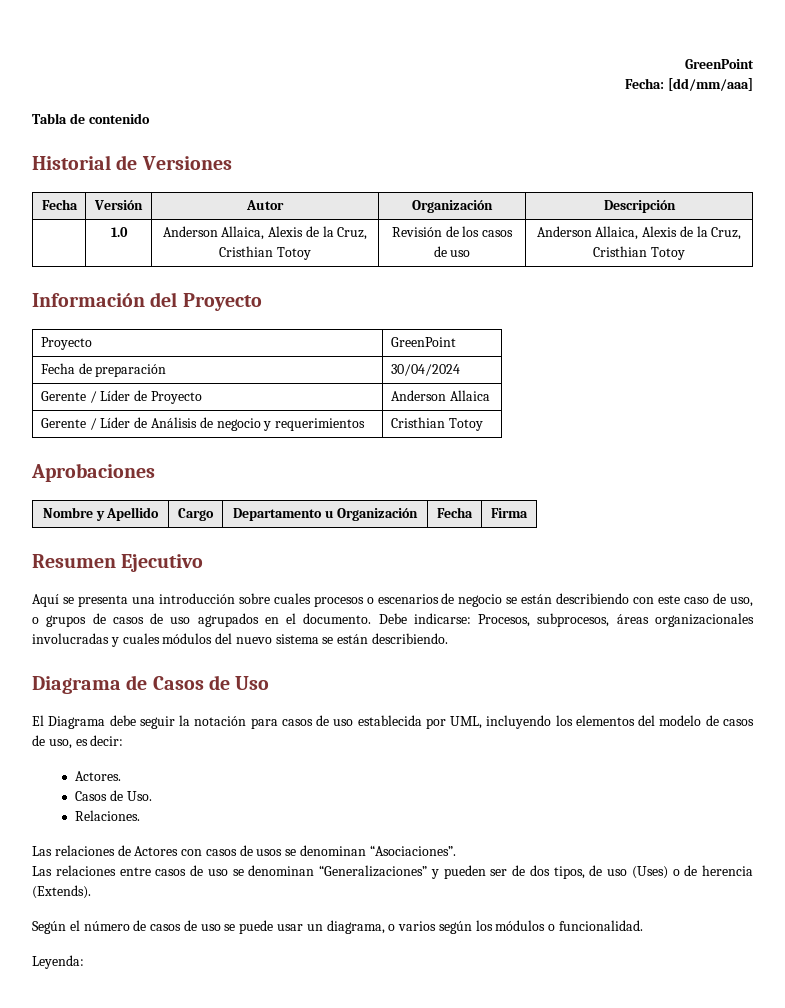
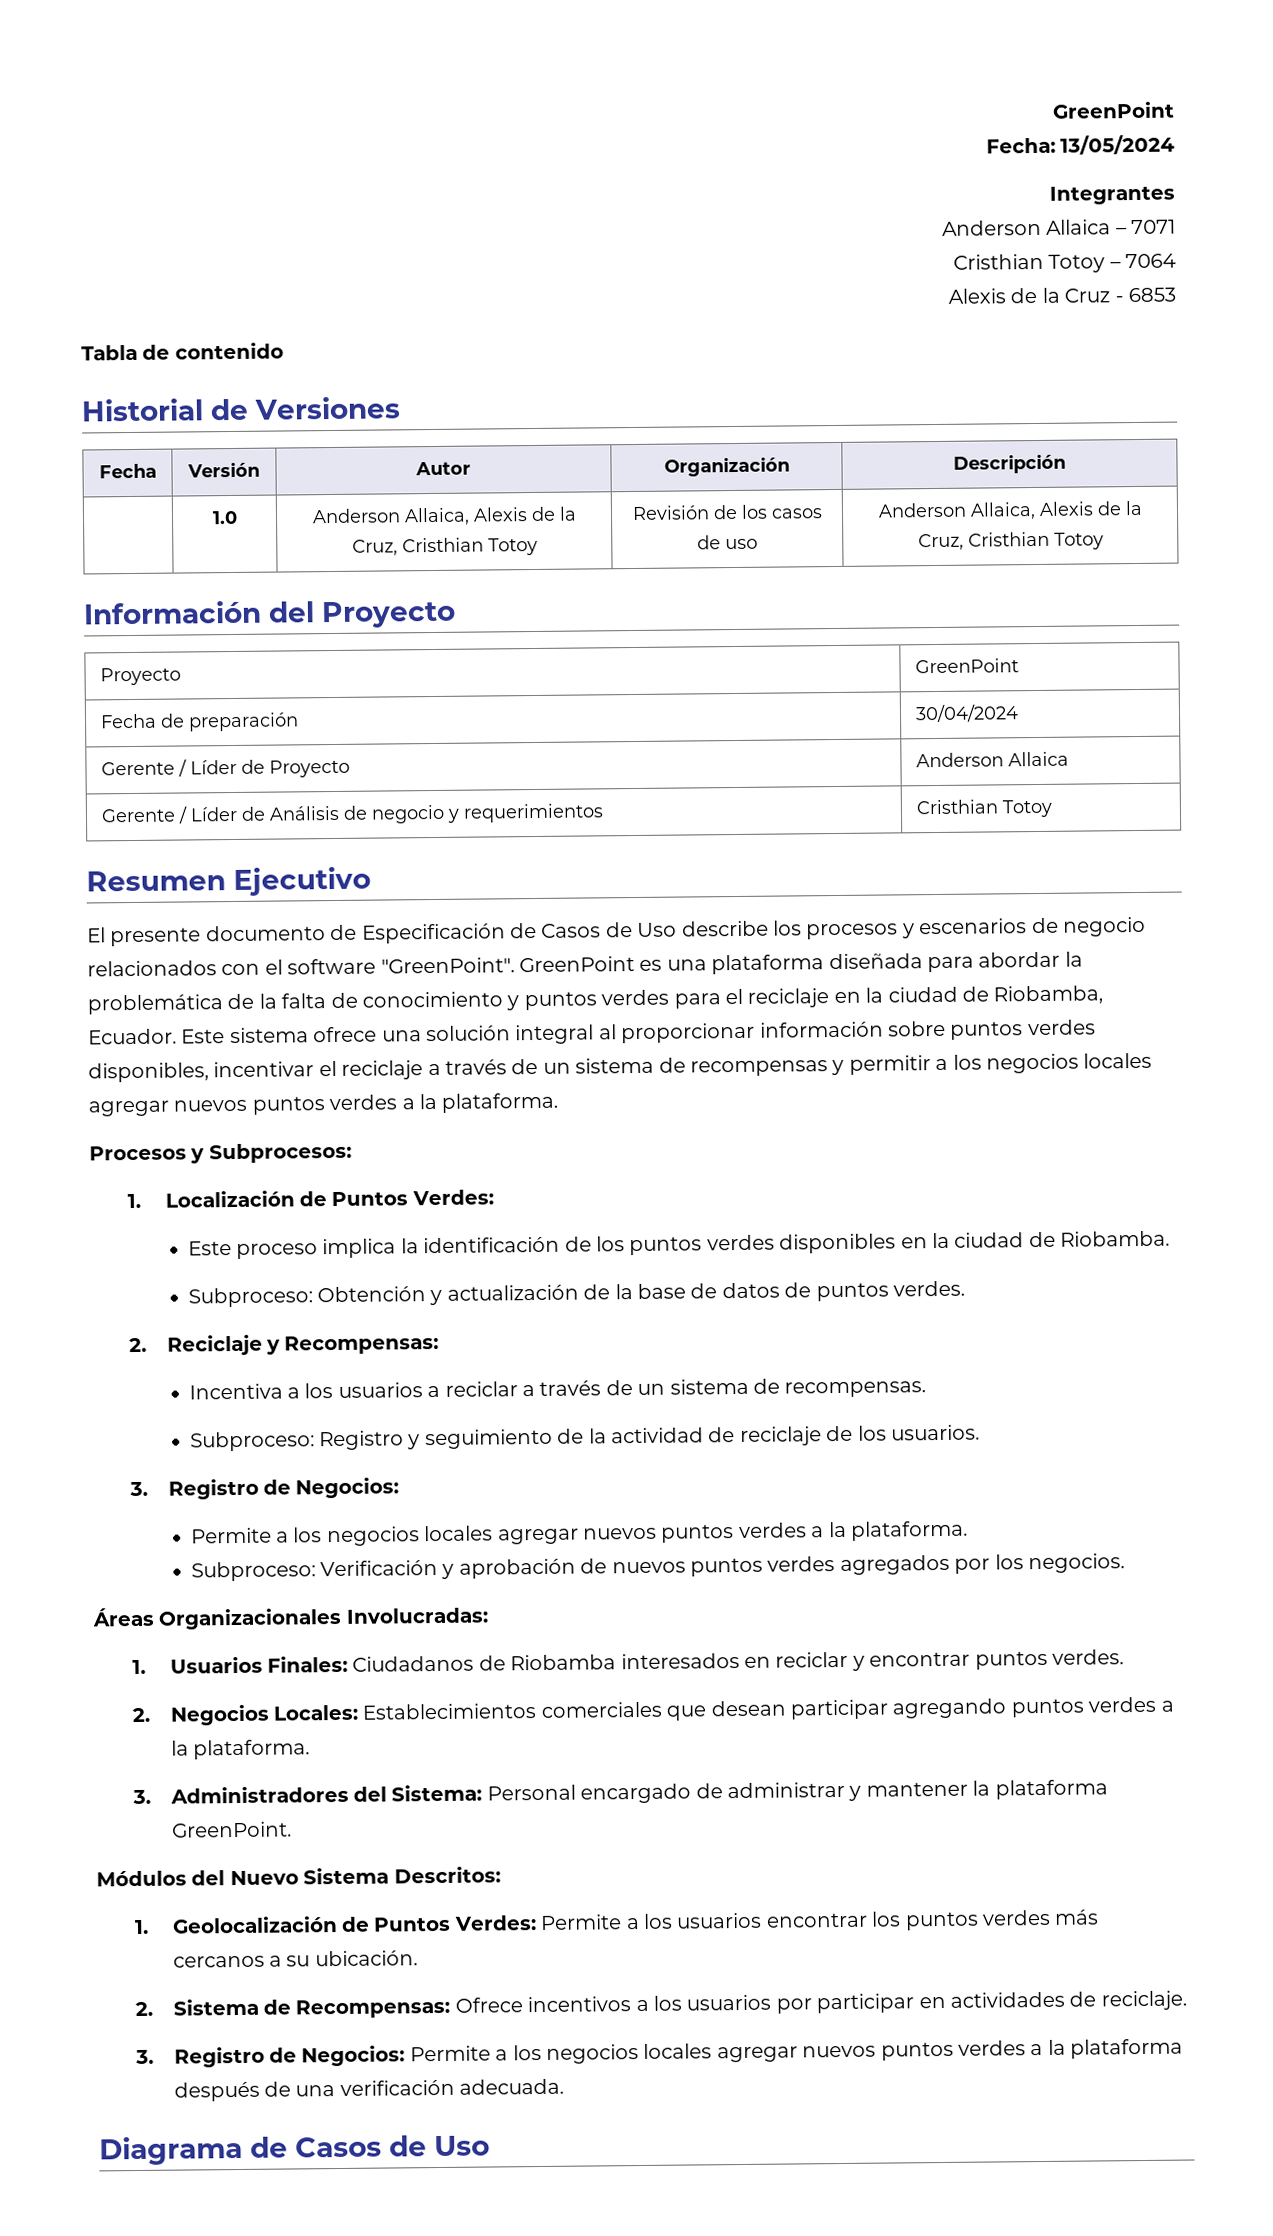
- Fecha: [dd/mm/aaa]
+ Fecha: 13/05/2024
+ Integrantes
+ Anderson Allaica – 7071
+ Cristhian Totoy – 7064
+ Alexis de la Cruz - 6853
- Aprobaciones
- Nombre y Apellido | Cargo | Departamento u Organización | Fecha | Firma
  Resumen Ejecutivo
- Aquí se presenta una introducción sobre cuales procesos o escenarios de negocio se están describiendo con este caso de uso, o grupos de casos de uso agrupados en el documento. Debe indicarse: Procesos, subprocesos, áreas organizacionales involucradas y cuales módulos del nuevo sistema se están describiendo.
+ El presente documento de Especificación de Casos de Uso describe los procesos y escenarios de negocio relacionados con el software "GreenPoint". GreenPoint es una plataforma diseñada para abordar la problemática de la falta de conocimiento y puntos verdes para el reciclaje en la ciudad de Riobamba, Ecuador. Este sistema ofrece una solución integral al proporcionar información sobre puntos verdes disponibles, incentivar el reciclaje a través de un sistema de recompensas y permitir a los negocios locales agregar nuevos puntos verdes a la plataforma.
+ Procesos y Subprocesos:
+ 1. Localización de Puntos Verdes:
+ Este proceso implica la identificación de los puntos verdes disponibles en la ciudad de Riobamba.
+ Subproceso: Obtención y actualización de la base de datos de puntos verdes.
+ 2. Reciclaje y Recompensas:
+ Incentiva a los usuarios a reciclar a través de un sistema de recompensas.
+ Subproceso: Registro y seguimiento de la actividad de reciclaje de los usuarios.
+ 3. Registro de Negocios:
+ Permite a los negocios locales agregar nuevos puntos verdes a la plataforma.
+ Subproceso: Verificación y aprobación de nuevos puntos verdes agregados por los negocios.
+ Áreas Organizacionales Involucradas:
+ 1. Usuarios Finales: Ciudadanos de Riobamba interesados en reciclar y encontrar puntos verdes.
+ 2. Negocios Locales: Establecimientos comerciales que desean participar agregando puntos verdes a la plataforma.
+ 3. Administradores del Sistema: Personal encargado de administrar y mantener la plataforma GreenPoint.
+ Módulos del Nuevo Sistema Descritos:
+ 1. Geolocalización de Puntos Verdes: Permite a los usuarios encontrar los puntos verdes más cercanos a su ubicación.
+ 2. Sistema de Recompensas: Ofrece incentivos a los usuarios por participar en actividades de reciclaje.
+ 3. Registro de Negocios: Permite a los negocios locales agregar nuevos puntos verdes a la plataforma después de una verificación adecuada.
- El Diagrama debe seguir la notación para casos de uso establecida por UML, incluyendo los elementos del modelo de casos de uso, es decir:
- Actores.
- Casos de Uso.
- Relaciones.
- Las relaciones de Actores con casos de usos se denominan “Asociaciones”.
- Las relaciones entre casos de uso se denominan “Generalizaciones” y pueden ser de dos tipos, de uso (Uses) o de herencia (Extends).
- Según el número de casos de uso se puede usar un diagrama, o varios según los módulos o funcionalidad.
- Leyenda:

